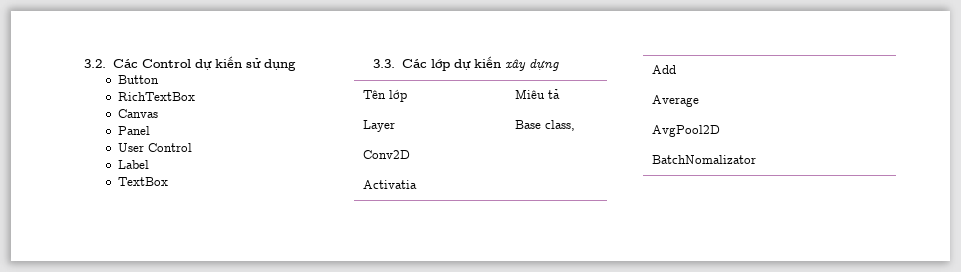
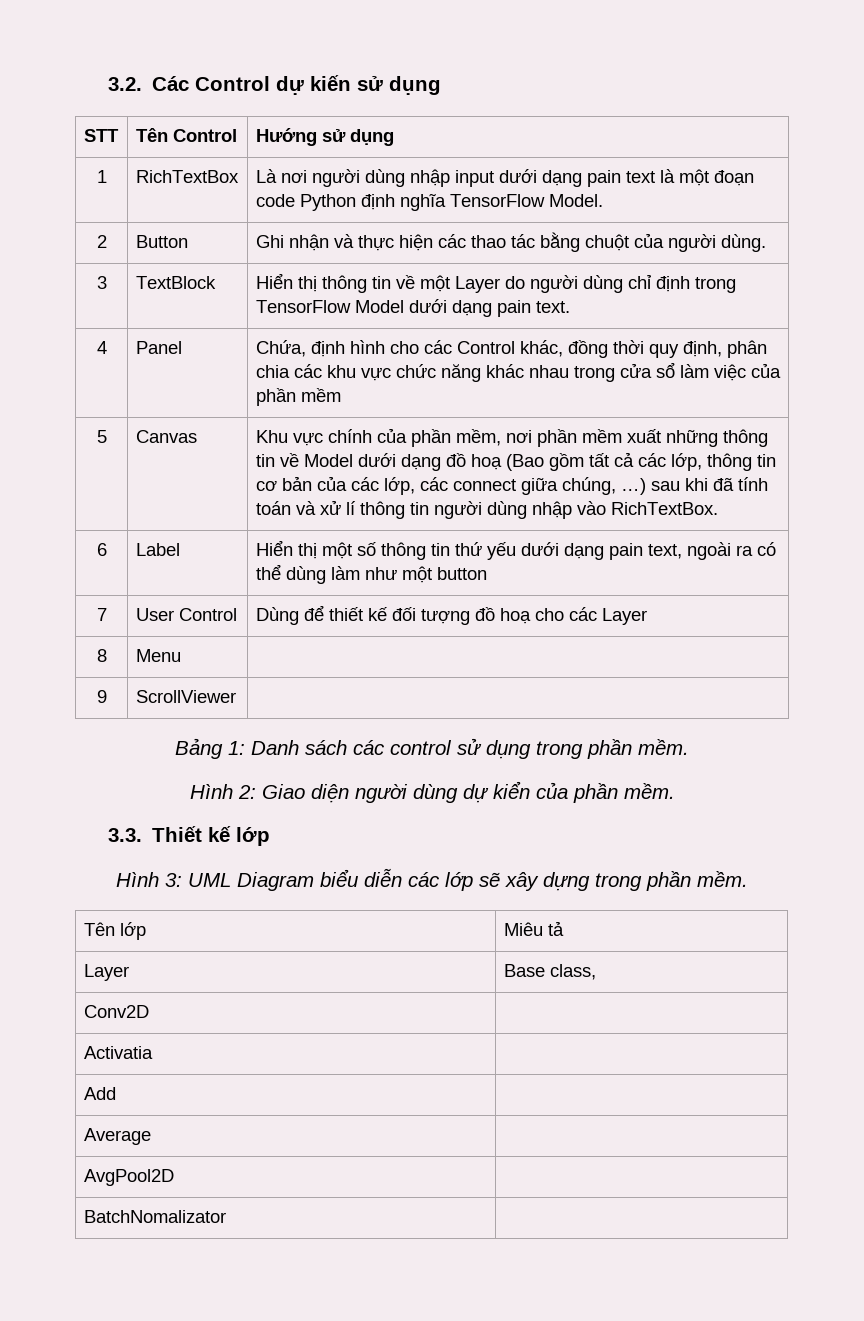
- Button
- RichTextBox
- Canvas
- Panel
- User Control
- Label
- TextBox
+ STT | Tên Control | Hướng sử dụng
+ 1 | RichTextBox | Là nơi người dùng nhập input dưới dạng pain text là một đoạn code Python định nghĩa TensorFlow Model.
+ 2 | Button | Ghi nhận và thực hiện các thao tác bằng chuột của người dùng.
+ 3 | TextBlock | Hiển thị thông tin về một Layer do người dùng chỉ định trong TensorFlow Model dưới dạng pain text.
+ 4 | Panel | Chứa, định hình cho các Control khác, đồng thời quy định, phân chia các khu vực chức năng khác nhau trong cửa sổ làm việc của phần mềm
+ 5 | Canvas | Khu vực chính của phần mềm, nơi phần mềm xuất những thông tin về Model dưới dạng đồ hoạ (Bao gồm tất cả các lớp, thông tin cơ bản của các lớp, các connect giữa chúng, …) sau khi đã tính toán và xử lí thông tin người dùng nhập vào RichTextBox.
+ 6 | Label | Hiển thị một số thông tin thứ yếu dưới dạng pain text, ngoài ra có thể dùng làm như một button
+ 7 | User Control | Dùng để thiết kế đối tượng đồ hoạ cho các Layer
+ 8 | Menu |
+ 9 | ScrollViewer |
+ Bảng 1: Danh sách các control sử dụng trong phần mềm.
+ Hình 2: Giao diện người dùng dự kiển của phần mềm.
- 3.3. Các lớp dự kiến xây dựng
+ 3.3. Thiết kế lớp
+ Hình 3: UML Diagram biểu diễn các lớp sẽ xây dựng trong phần mềm.

